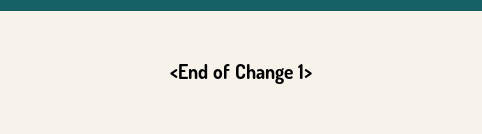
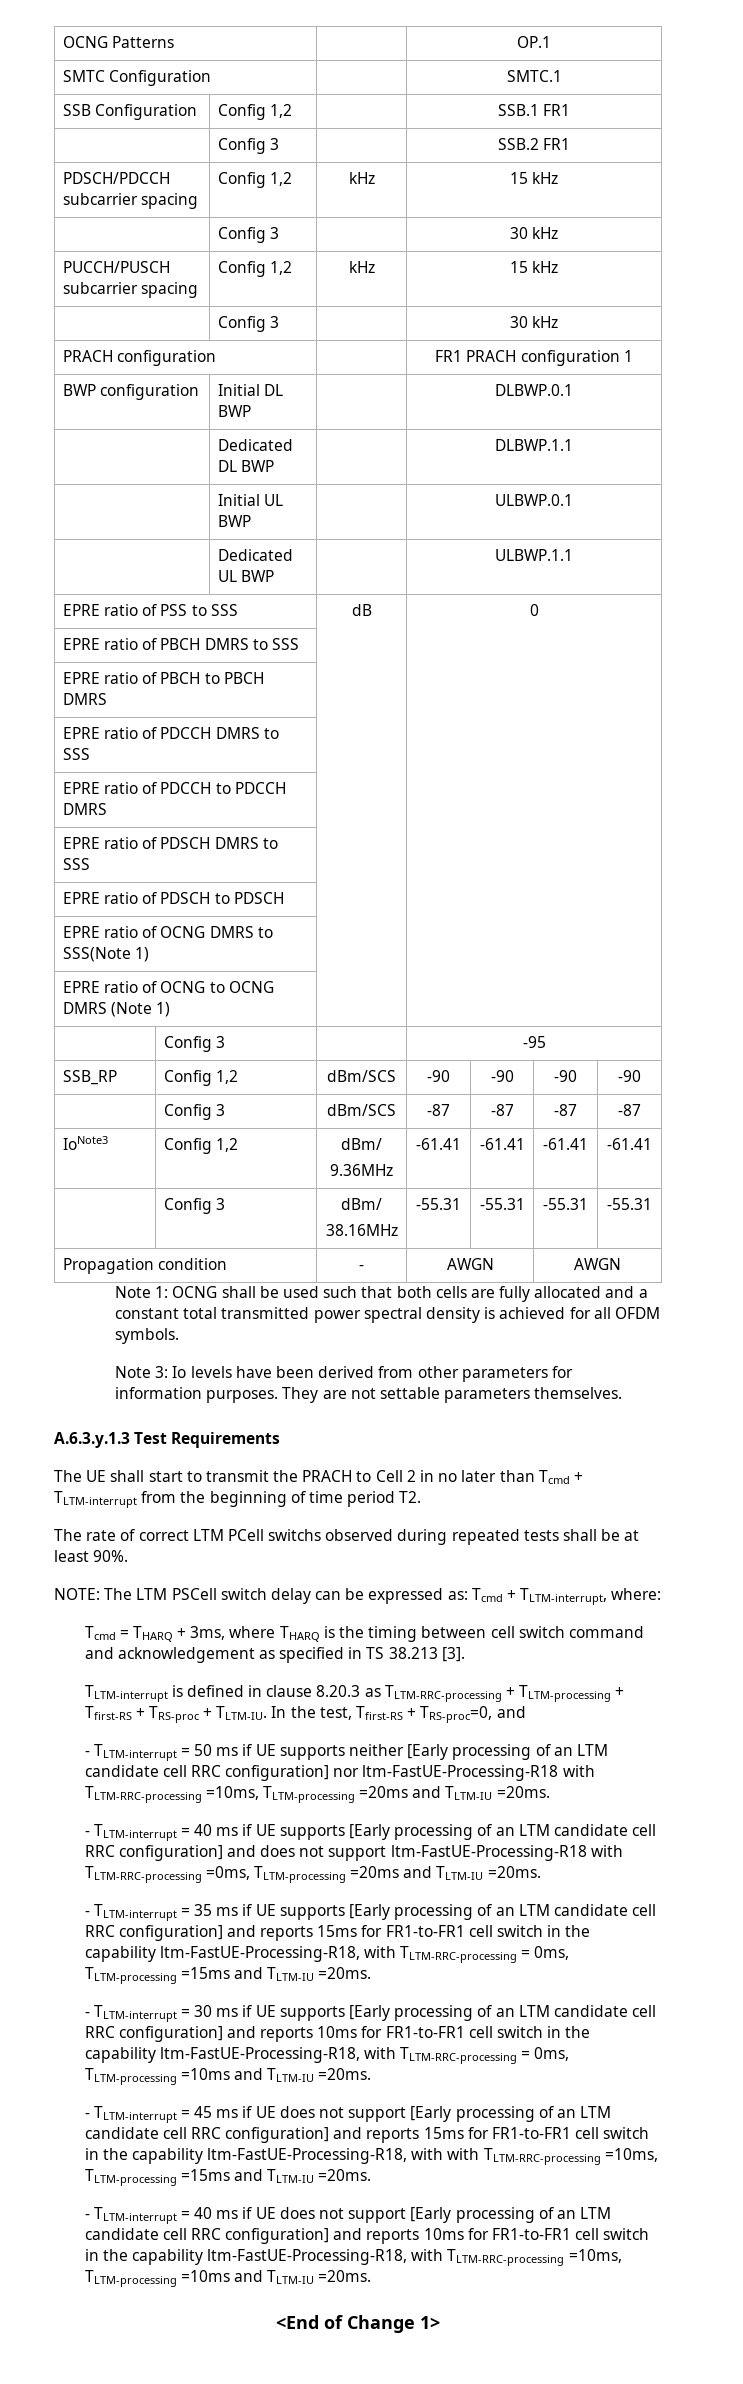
+ OCNG Patterns | | OP.1
+ SMTC Configuration | | SMTC.1
+ SSB Configuration | Config 1,2 | | SSB.1 FR1
+ | Config 3 | | SSB.2 FR1
+ PDSCH/PDCCH subcarrier spacing | Config 1,2 | kHz | 15 kHz
+ | Config 3 | | 30 kHz
+ PUCCH/PUSCH subcarrier spacing | Config 1,2 | kHz | 15 kHz
+ | Config 3 | | 30 kHz
+ PRACH configuration | | FR1 PRACH configuration 1
+ BWP configuration | Initial DL BWP | | DLBWP.0.1
+ | Dedicated DL BWP | | DLBWP.1.1
+ | Initial UL BWP | | ULBWP.0.1
+ | Dedicated UL BWP | | ULBWP.1.1
+ EPRE ratio of PSS to SSS | dB | 0
+ EPRE ratio of PBCH DMRS to SSS | |
+ EPRE ratio of PBCH to PBCH DMRS | |
+ EPRE ratio of PDCCH DMRS to SSS | |
+ EPRE ratio of PDCCH to PDCCH DMRS | |
+ EPRE ratio of PDSCH DMRS to SSS | |
+ EPRE ratio of PDSCH to PDSCH | |
+ EPRE ratio of OCNG DMRS to SSS(Note 1) | |
+ EPRE ratio of OCNG to OCNG DMRS (Note 1) | |
+ | Config 3 | | -95
+ SSB_RP | Config 1,2 | dBm/SCS | -90 | -90 | -90 | -90
+ | Config 3 | dBm/SCS | -87 | -87 | -87 | -87
+ IoNote3 | Config 1,2 | dBm/
+ 9.36MHz | -61.41 | -61.41 | -61.41 | -61.41
+ | Config 3 | dBm/
+ 38.16MHz | -55.31 | -55.31 | -55.31 | -55.31
+ Propagation condition | - | AWGN | AWGN
+ Note 1: OCNG shall be used such that both cells are fully allocated and a constant total transmitted power spectral density is achieved for all OFDM symbols.
+ Note 3: Io levels have been derived from other parameters for information purposes. They are not settable parameters themselves.
+ A.6.3.y.1.3 Test Requirements
+ The UE shall start to transmit the PRACH to Cell 2 in no later than Tcmd + TLTM-interrupt from the beginning of time period T2.
+ The rate of correct LTM PCell switchs observed during repeated tests shall be at least 90%.
+ NOTE: The LTM PSCell switch delay can be expressed as: Tcmd + TLTM-interrupt, where:
+ Tcmd = THARQ + 3ms, where THARQ is the timing between cell switch command and acknowledgement as specified in TS 38.213 [3].
+ TLTM-interrupt is defined in clause 8.20.3 as TLTM-RRC-processing + TLTM-processing + Tfirst-RS + TRS-proc + TLTM-IU. In the test, Tfirst-RS + TRS-proc=0, and
+ - TLTM-interrupt = 50 ms if UE supports neither [Early processing of an LTM candidate cell RRC configuration] nor ltm-FastUE-Processing-R18 with TLTM-RRC-processing =10ms, TLTM-processing =20ms and TLTM-IU =20ms.
+ - TLTM-interrupt = 40 ms if UE supports [Early processing of an LTM candidate cell RRC configuration] and does not support ltm-FastUE-Processing-R18 with TLTM-RRC-processing =0ms, TLTM-processing =20ms and TLTM-IU =20ms.
+ - TLTM-interrupt = 35 ms if UE supports [Early processing of an LTM candidate cell RRC configuration] and reports 15ms for FR1-to-FR1 cell switch in the capability ltm-FastUE-Processing-R18, with TLTM-RRC-processing = 0ms, TLTM-processing =15ms and TLTM-IU =20ms.
+ - TLTM-interrupt = 30 ms if UE supports [Early processing of an LTM candidate cell RRC configuration] and reports 10ms for FR1-to-FR1 cell switch in the capability ltm-FastUE-Processing-R18, with TLTM-RRC-processing = 0ms, TLTM-processing =10ms and TLTM-IU =20ms.
+ - TLTM-interrupt = 45 ms if UE does not support [Early processing of an LTM candidate cell RRC configuration] and reports 15ms for FR1-to-FR1 cell switch in the capability ltm-FastUE-Processing-R18, with with TLTM-RRC-processing =10ms, TLTM-processing =15ms and TLTM-IU =20ms.
+ - TLTM-interrupt = 40 ms if UE does not support [Early processing of an LTM candidate cell RRC configuration] and reports 10ms for FR1-to-FR1 cell switch in the capability ltm-FastUE-Processing-R18, with TLTM-RRC-processing =10ms, TLTM-processing =10ms and TLTM-IU =20ms.

